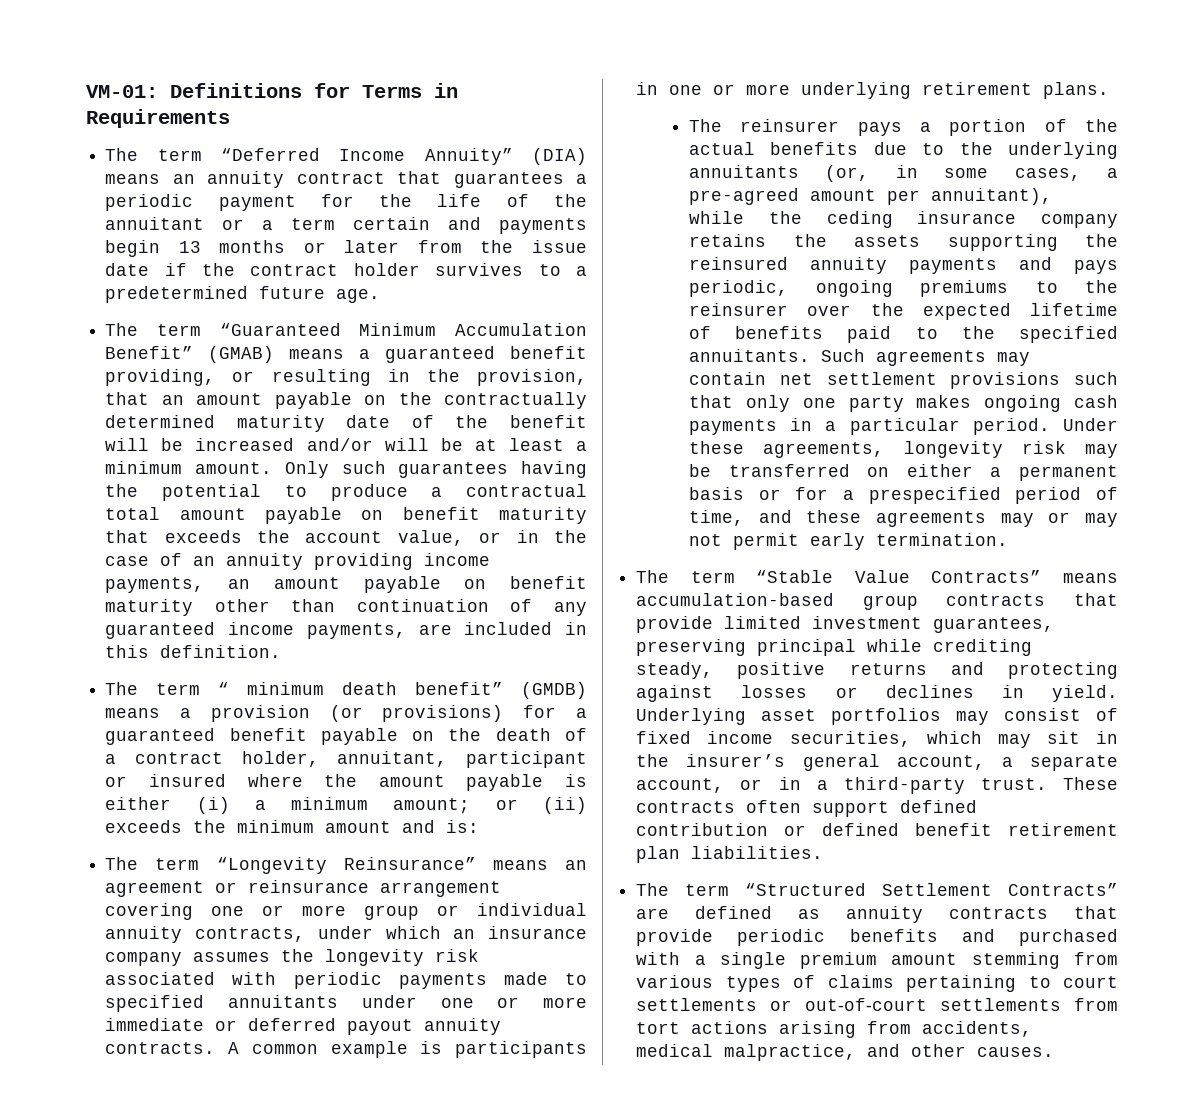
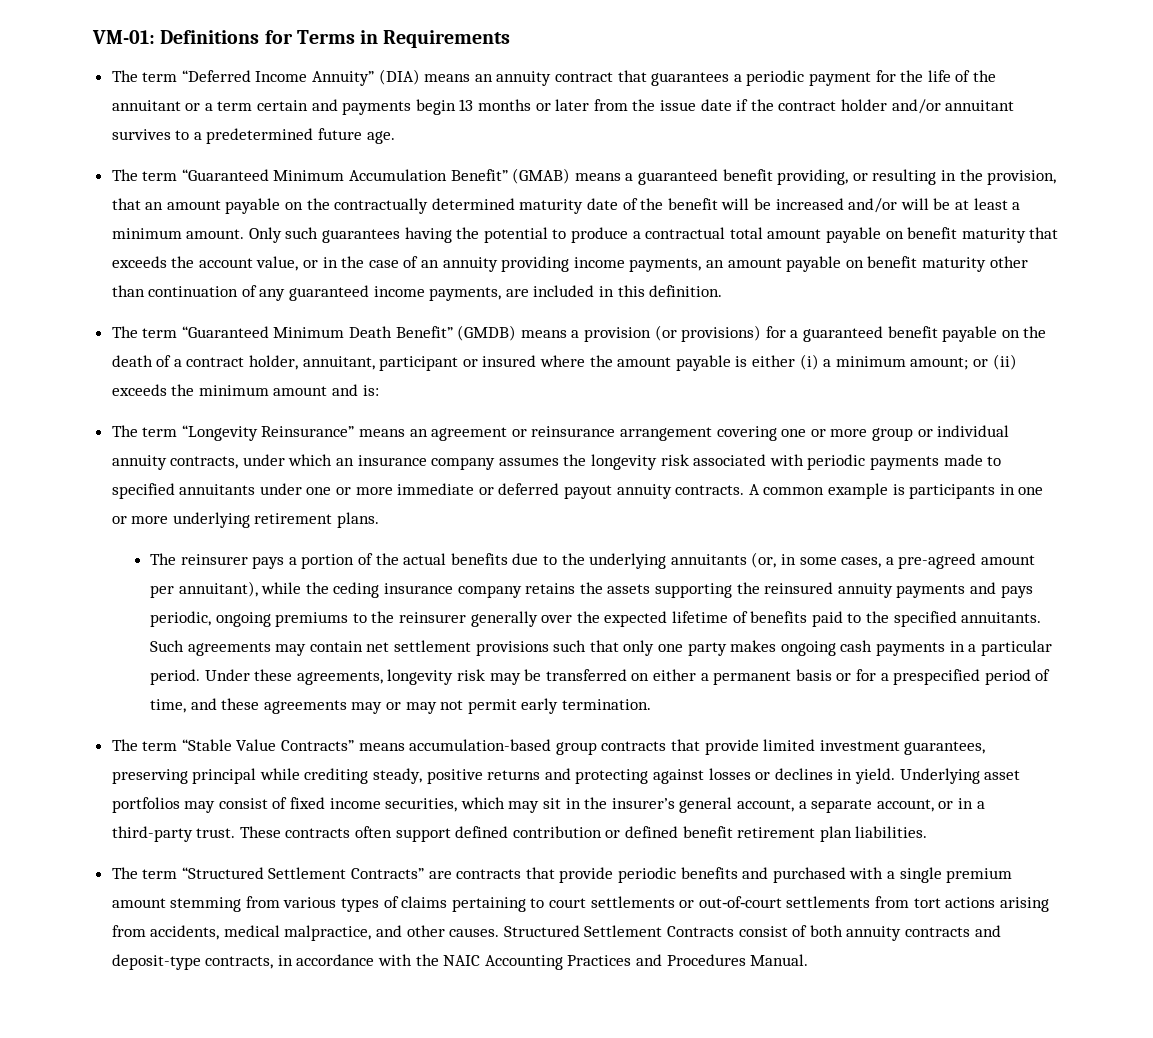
- The term “Deferred Income Annuity” (DIA) means an annuity contract that guarantees a periodic payment for the life of the annuitant or a term certain and payments begin 13 months or later from the issue date if the contract holder survives to a predetermined future age.
+ The term “Deferred Income Annuity” (DIA) means an annuity contract that guarantees a periodic payment for the life of the annuitant or a term certain and payments begin 13 months or later from the issue date if the contract holder and/or annuitant survives to a predetermined future age.
- The term “ minimum death benefit” (GMDB) means a provision (or provisions) for a guaranteed benefit payable on the death of a contract holder, annuitant, participant or insured where the amount payable is either (i) a minimum amount; or (ii) exceeds the minimum amount and is:
+ The term “Guaranteed Minimum Death Benefit” (GMDB) means a provision (or provisions) for a guaranteed benefit payable on the death of a contract holder, annuitant, participant or insured where the amount payable is either (i) a minimum amount; or (ii) exceeds the minimum amount and is:
- The reinsurer pays a portion of the actual benefits due to the underlying annuitants (or, in some cases, a pre-agreed amount per annuitant), while the ceding insurance company retains the assets supporting the reinsured annuity payments and pays periodic, ongoing premiums to the reinsurer over the expected lifetime of benefits paid to the specified annuitants.
+ The reinsurer pays a portion of the actual benefits due to the underlying annuitants (or, in some cases, a pre-agreed amount per annuitant), while the ceding insurance company retains the assets supporting the reinsured annuity payments and pays periodic, ongoing premiums to the reinsurer generally over the expected lifetime of benefits paid to the specified annuitants.
- The term “Structured Settlement Contracts” are defined as annuity contracts that provide periodic benefits and purchased with a single premium amount stemming from various types of claims pertaining to court settlements or out‐of‐court settlements from tort actions arising from accidents, medical malpractice, and other causes.
+ The term “Structured Settlement Contracts” are contracts that provide periodic benefits and purchased with a single premium amount stemming from various types of claims pertaining to court settlements or out‐of‐court settlements from tort actions arising from accidents, medical malpractice, and other causes.
+ Structured Settlement Contracts consist of both annuity contracts and deposit-type contracts, in accordance with the NAIC Accounting Practices and Procedures Manual.

